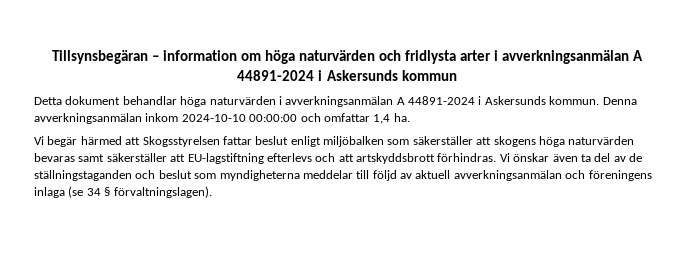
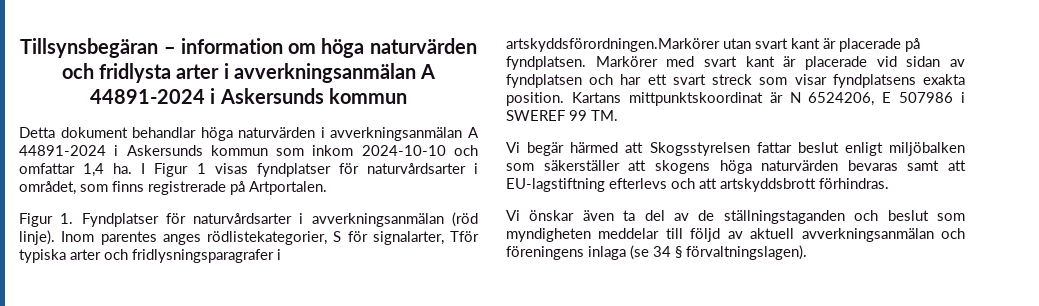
- Detta dokument behandlar höga naturvärden i avverkningsanmälan A 44891-2024 i Askersunds kommun. Denna avverkningsanmälan inkom 2024-10-10 00:00:00 och omfattar 1,4 ha.
+ Detta dokument behandlar höga naturvärden i avverkningsanmälan A 44891-2024 i Askersunds kommun som inkom 2024-10-10 och omfattar 1,4 ha. I Figur 1 visas fyndplatser för naturvårdsarter i området, som finns registrerade på Artportalen.
+ Figur 1. Fyndplatser för naturvårdsarter i avverkningsanmälan (röd linje). Inom parentes anges rödlistekategorier, S för signalarter, Tför typiska arter och fridlysningsparagrafer i artskyddsförordningen.Markörer utan svart kant är placerade på fyndplatsen. Markörer med svart kant är placerade vid sidan av fyndplatsen och har ett svart streck som visar fyndplatsens exakta position. Kartans mittpunktskoordinat är N 6524206, E 507986 i SWEREF 99 TM.
- Vi begär härmed att Skogsstyrelsen fattar beslut enligt miljöbalken som säkerställer att skogens höga naturvärden bevaras samt säkerställer att EU-lagstiftning efterlevs och att artskyddsbrott förhindras. Vi önskar även ta del av de ställningstaganden och beslut som myndigheterna meddelar till följd av aktuell avverkningsanmälan och föreningens inlaga (se 34 § förvaltningslagen).
+ Vi begär härmed att Skogsstyrelsen fattar beslut enligt miljöbalken som säkerställer att skogens höga naturvärden bevaras samt att EU-lagstiftning efterlevs och att artskyddsbrott förhindras.
+ Vi önskar även ta del av de ställningstaganden och beslut som myndigheten meddelar till följd av aktuell avverkningsanmälan och föreningens inlaga (se 34 § förvaltningslagen).

